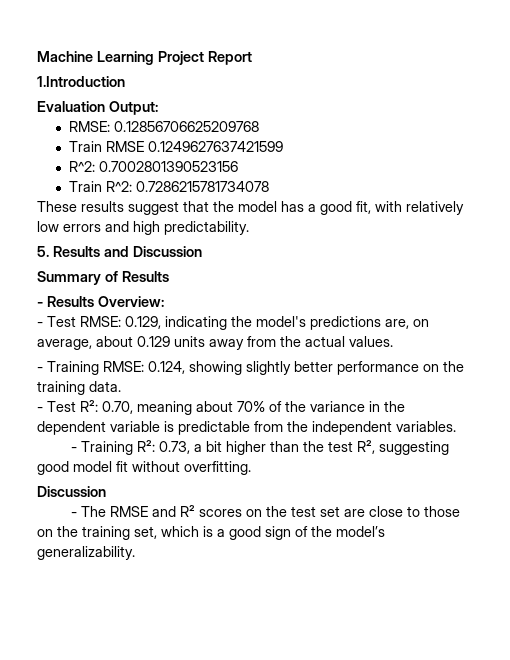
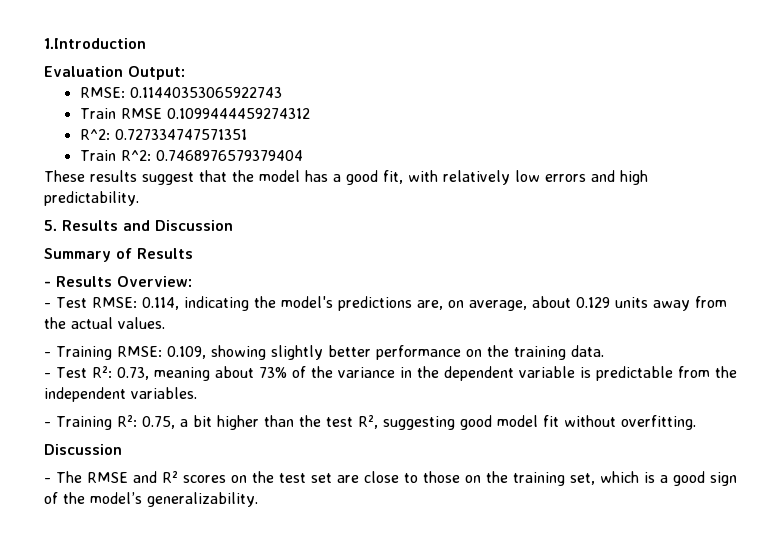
- Machine Learning Project Report
- RMSE: 0.12856706625209768
+ RMSE: 0.11440353065922743
- Train RMSE 0.1249627637421599
- R^2: 0.7002801390523156
+ Train RMSE 0.1099444459274312
+ R^2: 0.727334747571351
- Train R^2: 0.7286215781734078
+ Train R^2: 0.7468976579379404
- - Test RMSE: 0.129, indicating the model's predictions are, on average, about 0.129 units away from the actual values.
+ - Test RMSE: 0.114, indicating the model's predictions are, on average, about 0.129 units away from the actual values.
- - Training RMSE: 0.124, showing slightly better performance on the training data.
+ - Training RMSE: 0.109, showing slightly better performance on the training data.
- - Test R²: 0.70, meaning about 70% of the variance in the dependent variable is predictable from the independent variables.
+ - Test R²: 0.73, meaning about 73% of the variance in the dependent variable is predictable from the independent variables.
- - Training R²: 0.73, a bit higher than the test R², suggesting good model fit without overfitting.
+ - Training R²: 0.75, a bit higher than the test R², suggesting good model fit without overfitting.

